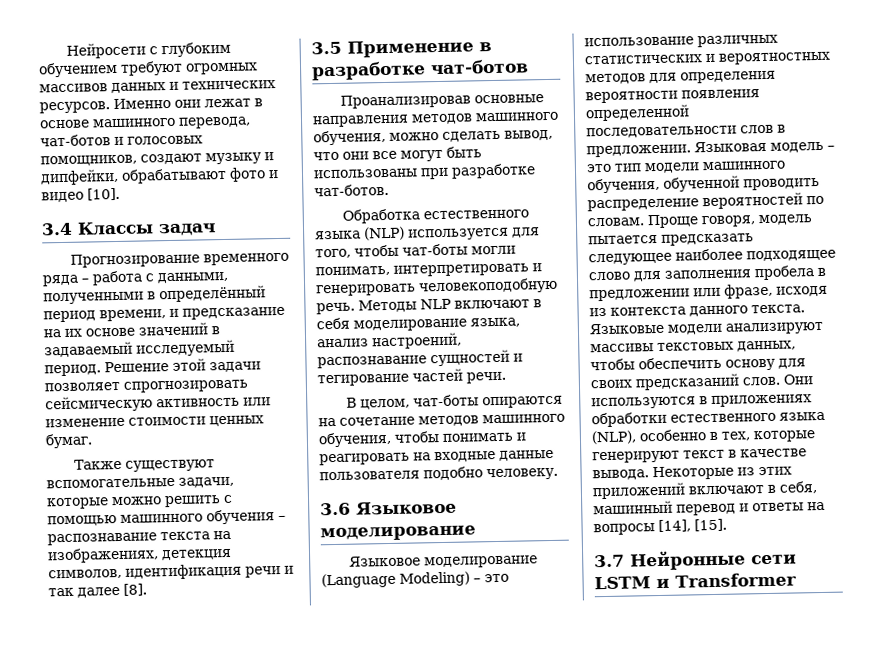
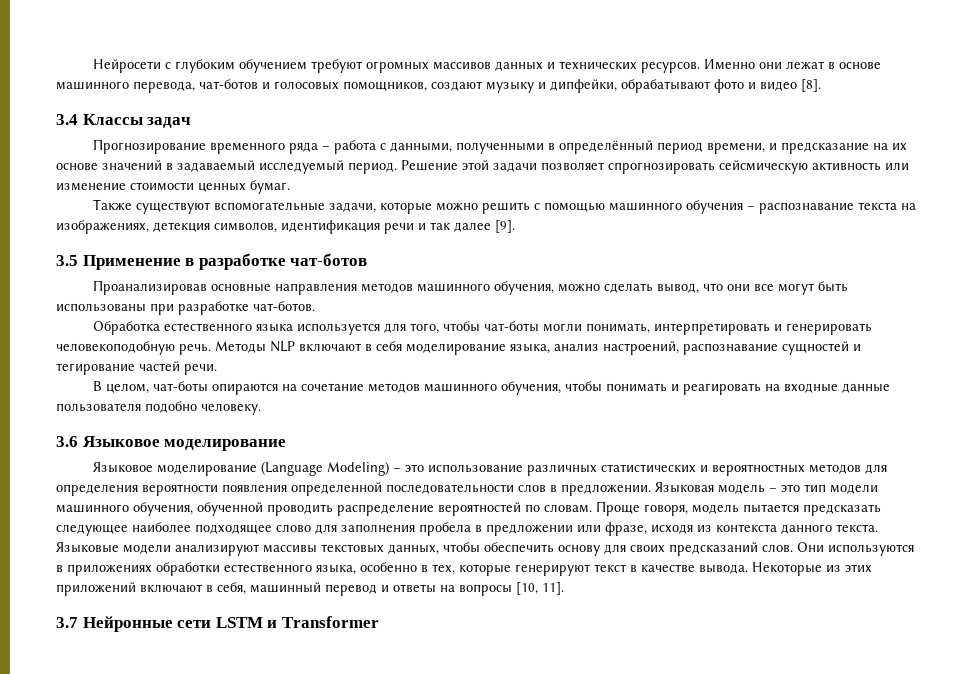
- Именно они лежат в основе машинного перевода, чат-ботов и голосовых помощников, создают музыку и дипфейки, обрабатывают фото и видео [10].
+ Именно они лежат в основе машинного перевода, чат-ботов и голосовых помощников, создают музыку и дипфейки, обрабатывают фото и видео [8].
- Также существуют вспомогательные задачи, которые можно решить с помощью машинного обучения – распознавание текста на изображениях, детекция символов, идентификация речи и так далее [8].
+ Также существуют вспомогательные задачи, которые можно решить с помощью машинного обучения – распознавание текста на изображениях, детекция символов, идентификация речи и так далее [9].
- Обработка естественного языка (NLP) используется для того, чтобы чат-боты могли понимать, интерпретировать и генерировать человекоподобную речь.
+ Обработка естественного языка используется для того, чтобы чат-боты могли понимать, интерпретировать и генерировать человекоподобную речь.
- Они используются в приложениях обработки естественного языка (NLP), особенно в тех, которые генерируют текст в качестве вывода.
+ Они используются в приложениях обработки естественного языка, особенно в тех, которые генерируют текст в качестве вывода.
- Некоторые из этих приложений включают в себя, машинный перевод и ответы на вопросы [14], [15].
+ Некоторые из этих приложений включают в себя, машинный перевод и ответы на вопросы [10, 11].

